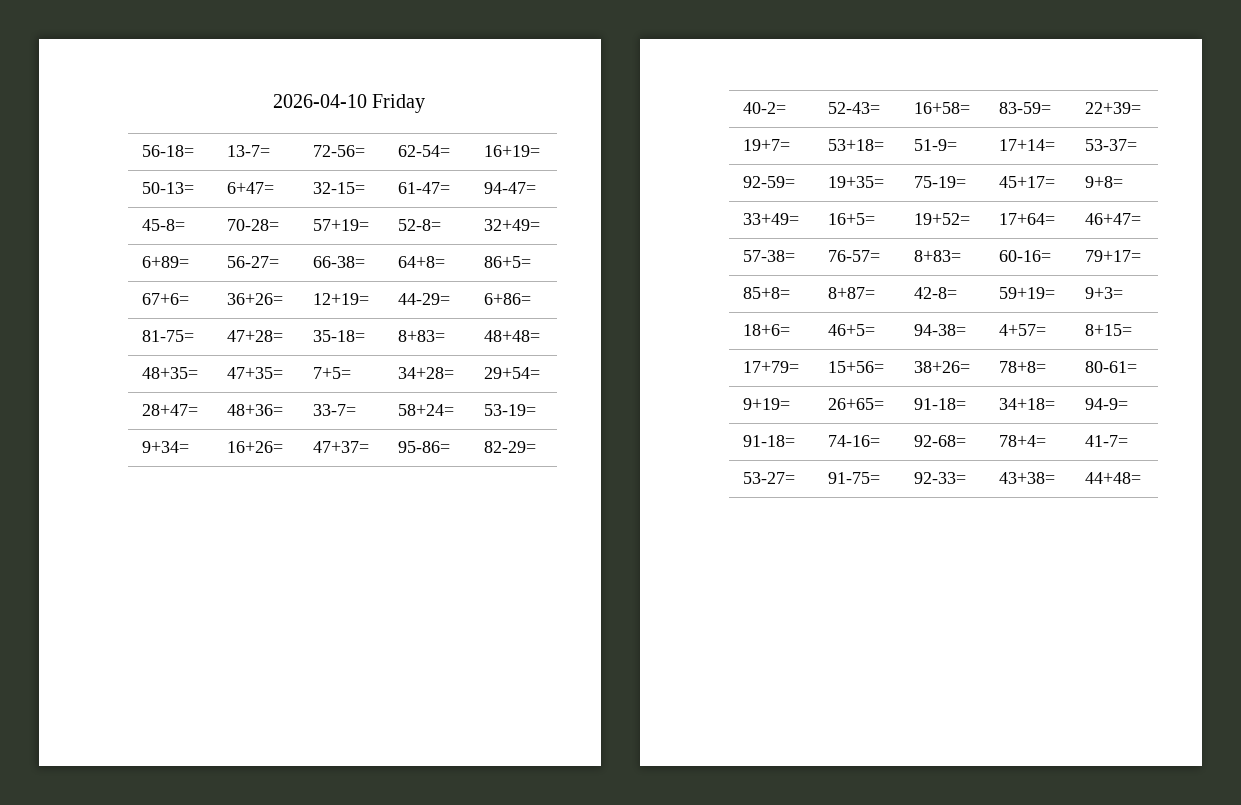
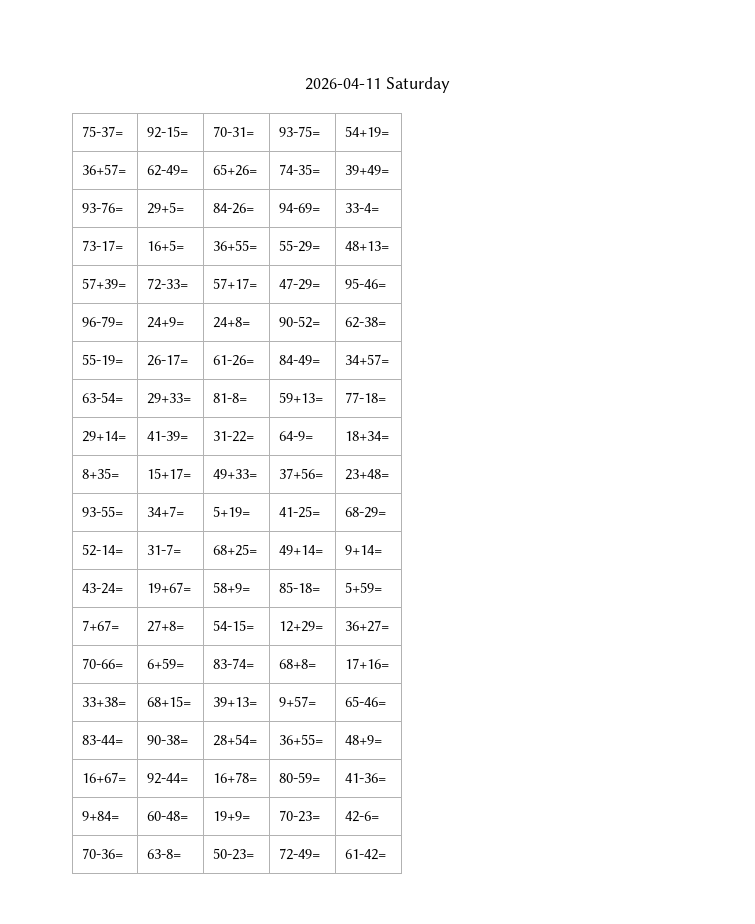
- 2026-04-10 Friday
- 56-18= | 13-7= | 72-56= | 62-54= | 16+19=
- 50-13= | 6+47= | 32-15= | 61-47= | 94-47=
- 45-8= | 70-28= | 57+19= | 52-8= | 32+49=
- 6+89= | 56-27= | 66-38= | 64+8= | 86+5=
- 67+6= | 36+26= | 12+19= | 44-29= | 6+86=
- 81-75= | 47+28= | 35-18= | 8+83= | 48+48=
- 48+35= | 47+35= | 7+5= | 34+28= | 29+54=
- 28+47= | 48+36= | 33-7= | 58+24= | 53-19=
- 9+34= | 16+26= | 47+37= | 95-86= | 82-29=
- 40-2= | 52-43= | 16+58= | 83-59= | 22+39=
- 19+7= | 53+18= | 51-9= | 17+14= | 53-37=
- 92-59= | 19+35= | 75-19= | 45+17= | 9+8=
- 33+49= | 16+5= | 19+52= | 17+64= | 46+47=
- 57-38= | 76-57= | 8+83= | 60-16= | 79+17=
- 85+8= | 8+87= | 42-8= | 59+19= | 9+3=
- 18+6= | 46+5= | 94-38= | 4+57= | 8+15=
- 17+79= | 15+56= | 38+26= | 78+8= | 80-61=
- 9+19= | 26+65= | 91-18= | 34+18= | 94-9=
- 91-18= | 74-16= | 92-68= | 78+4= | 41-7=
- 53-27= | 91-75= | 92-33= | 43+38= | 44+48=
+ 2026-04-11 Saturday
+ 75-37= | 92-15= | 70-31= | 93-75= | 54+19=
+ 36+57= | 62-49= | 65+26= | 74-35= | 39+49=
+ 93-76= | 29+5= | 84-26= | 94-69= | 33-4=
+ 73-17= | 16+5= | 36+55= | 55-29= | 48+13=
+ 57+39= | 72-33= | 57+17= | 47-29= | 95-46=
+ 96-79= | 24+9= | 24+8= | 90-52= | 62-38=
+ 55-19= | 26-17= | 61-26= | 84-49= | 34+57=
+ 63-54= | 29+33= | 81-8= | 59+13= | 77-18=
+ 29+14= | 41-39= | 31-22= | 64-9= | 18+34=
+ 8+35= | 15+17= | 49+33= | 37+56= | 23+48=
+ 93-55= | 34+7= | 5+19= | 41-25= | 68-29=
+ 52-14= | 31-7= | 68+25= | 49+14= | 9+14=
+ 43-24= | 19+67= | 58+9= | 85-18= | 5+59=
+ 7+67= | 27+8= | 54-15= | 12+29= | 36+27=
+ 70-66= | 6+59= | 83-74= | 68+8= | 17+16=
+ 33+38= | 68+15= | 39+13= | 9+57= | 65-46=
+ 83-44= | 90-38= | 28+54= | 36+55= | 48+9=
+ 16+67= | 92-44= | 16+78= | 80-59= | 41-36=
+ 9+84= | 60-48= | 19+9= | 70-23= | 42-6=
+ 70-36= | 63-8= | 50-23= | 72-49= | 61-42=

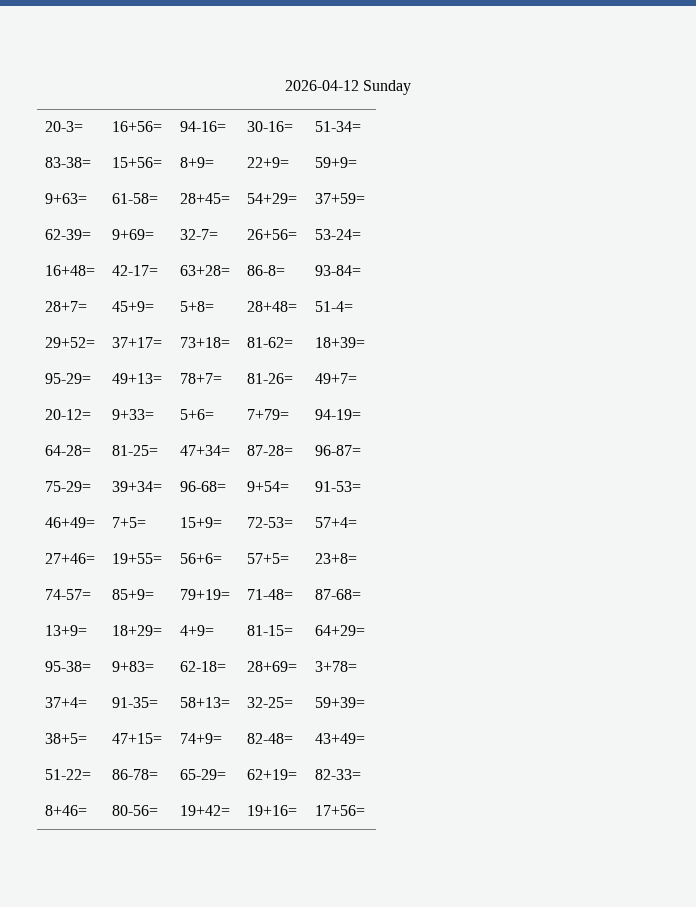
- 2026-04-11 Saturday
- 75-37= | 92-15= | 70-31= | 93-75= | 54+19=
- 36+57= | 62-49= | 65+26= | 74-35= | 39+49=
- 93-76= | 29+5= | 84-26= | 94-69= | 33-4=
- 73-17= | 16+5= | 36+55= | 55-29= | 48+13=
- 57+39= | 72-33= | 57+17= | 47-29= | 95-46=
- 96-79= | 24+9= | 24+8= | 90-52= | 62-38=
- 55-19= | 26-17= | 61-26= | 84-49= | 34+57=
- 63-54= | 29+33= | 81-8= | 59+13= | 77-18=
- 29+14= | 41-39= | 31-22= | 64-9= | 18+34=
- 8+35= | 15+17= | 49+33= | 37+56= | 23+48=
- 93-55= | 34+7= | 5+19= | 41-25= | 68-29=
- 52-14= | 31-7= | 68+25= | 49+14= | 9+14=
- 43-24= | 19+67= | 58+9= | 85-18= | 5+59=
- 7+67= | 27+8= | 54-15= | 12+29= | 36+27=
- 70-66= | 6+59= | 83-74= | 68+8= | 17+16=
- 33+38= | 68+15= | 39+13= | 9+57= | 65-46=
- 83-44= | 90-38= | 28+54= | 36+55= | 48+9=
- 16+67= | 92-44= | 16+78= | 80-59= | 41-36=
- 9+84= | 60-48= | 19+9= | 70-23= | 42-6=
- 70-36= | 63-8= | 50-23= | 72-49= | 61-42=
+ 2026-04-12 Sunday
+ 20-3= | 16+56= | 94-16= | 30-16= | 51-34=
+ 83-38= | 15+56= | 8+9= | 22+9= | 59+9=
+ 9+63= | 61-58= | 28+45= | 54+29= | 37+59=
+ 62-39= | 9+69= | 32-7= | 26+56= | 53-24=
+ 16+48= | 42-17= | 63+28= | 86-8= | 93-84=
+ 28+7= | 45+9= | 5+8= | 28+48= | 51-4=
+ 29+52= | 37+17= | 73+18= | 81-62= | 18+39=
+ 95-29= | 49+13= | 78+7= | 81-26= | 49+7=
+ 20-12= | 9+33= | 5+6= | 7+79= | 94-19=
+ 64-28= | 81-25= | 47+34= | 87-28= | 96-87=
+ 75-29= | 39+34= | 96-68= | 9+54= | 91-53=
+ 46+49= | 7+5= | 15+9= | 72-53= | 57+4=
+ 27+46= | 19+55= | 56+6= | 57+5= | 23+8=
+ 74-57= | 85+9= | 79+19= | 71-48= | 87-68=
+ 13+9= | 18+29= | 4+9= | 81-15= | 64+29=
+ 95-38= | 9+83= | 62-18= | 28+69= | 3+78=
+ 37+4= | 91-35= | 58+13= | 32-25= | 59+39=
+ 38+5= | 47+15= | 74+9= | 82-48= | 43+49=
+ 51-22= | 86-78= | 65-29= | 62+19= | 82-33=
+ 8+46= | 80-56= | 19+42= | 19+16= | 17+56=

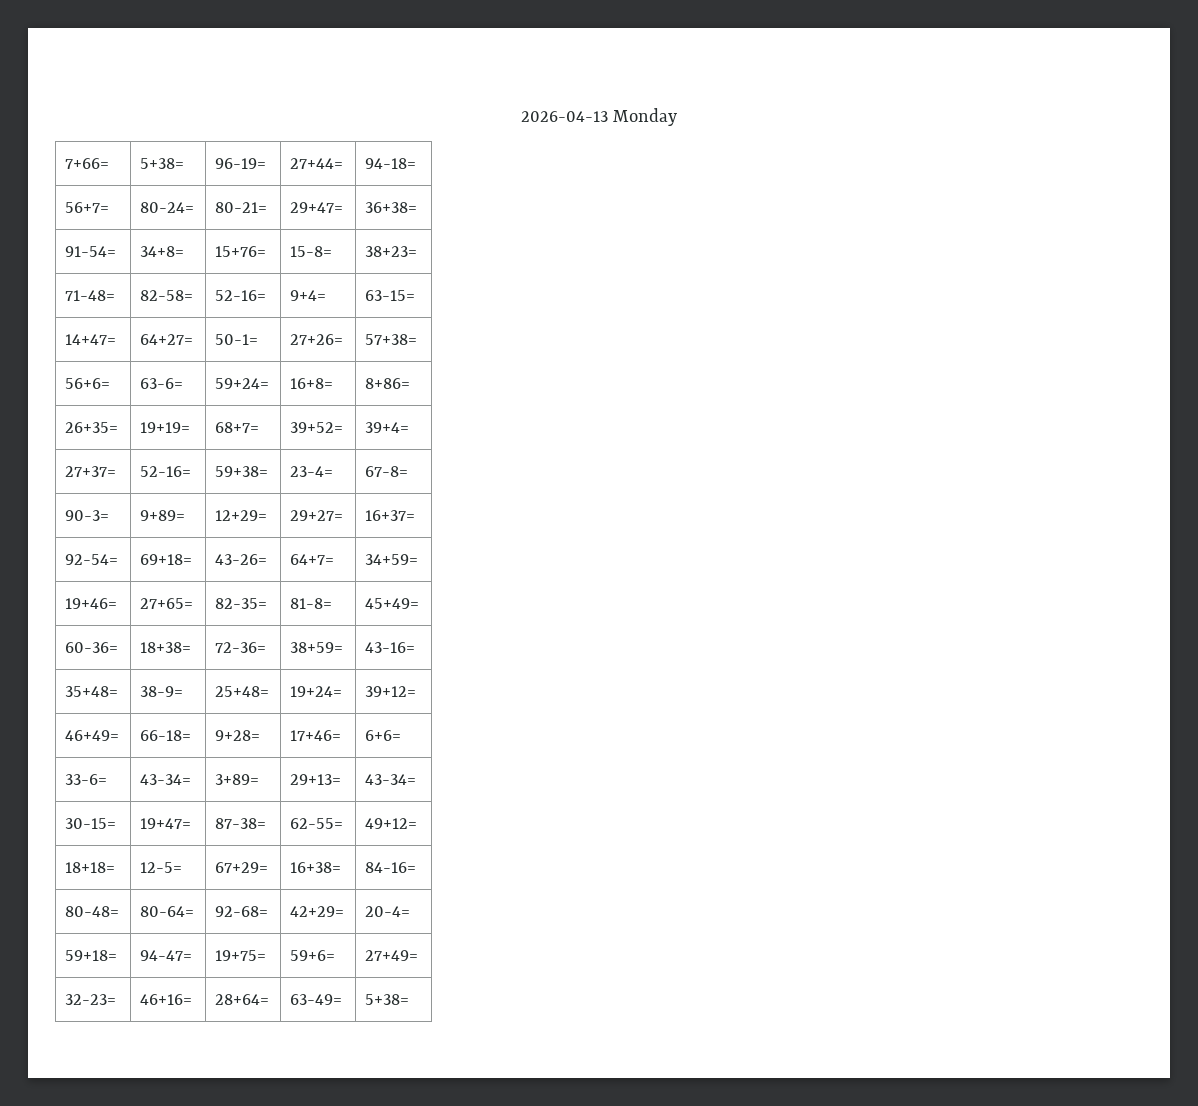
- 2026-04-12 Sunday
- 20-3= | 16+56= | 94-16= | 30-16= | 51-34=
- 83-38= | 15+56= | 8+9= | 22+9= | 59+9=
- 9+63= | 61-58= | 28+45= | 54+29= | 37+59=
- 62-39= | 9+69= | 32-7= | 26+56= | 53-24=
- 16+48= | 42-17= | 63+28= | 86-8= | 93-84=
- 28+7= | 45+9= | 5+8= | 28+48= | 51-4=
- 29+52= | 37+17= | 73+18= | 81-62= | 18+39=
- 95-29= | 49+13= | 78+7= | 81-26= | 49+7=
- 20-12= | 9+33= | 5+6= | 7+79= | 94-19=
- 64-28= | 81-25= | 47+34= | 87-28= | 96-87=
- 75-29= | 39+34= | 96-68= | 9+54= | 91-53=
- 46+49= | 7+5= | 15+9= | 72-53= | 57+4=
- 27+46= | 19+55= | 56+6= | 57+5= | 23+8=
- 74-57= | 85+9= | 79+19= | 71-48= | 87-68=
- 13+9= | 18+29= | 4+9= | 81-15= | 64+29=
- 95-38= | 9+83= | 62-18= | 28+69= | 3+78=
- 37+4= | 91-35= | 58+13= | 32-25= | 59+39=
- 38+5= | 47+15= | 74+9= | 82-48= | 43+49=
- 51-22= | 86-78= | 65-29= | 62+19= | 82-33=
- 8+46= | 80-56= | 19+42= | 19+16= | 17+56=
+ 2026-04-13 Monday
+ 7+66= | 5+38= | 96-19= | 27+44= | 94-18=
+ 56+7= | 80-24= | 80-21= | 29+47= | 36+38=
+ 91-54= | 34+8= | 15+76= | 15-8= | 38+23=
+ 71-48= | 82-58= | 52-16= | 9+4= | 63-15=
+ 14+47= | 64+27= | 50-1= | 27+26= | 57+38=
+ 56+6= | 63-6= | 59+24= | 16+8= | 8+86=
+ 26+35= | 19+19= | 68+7= | 39+52= | 39+4=
+ 27+37= | 52-16= | 59+38= | 23-4= | 67-8=
+ 90-3= | 9+89= | 12+29= | 29+27= | 16+37=
+ 92-54= | 69+18= | 43-26= | 64+7= | 34+59=
+ 19+46= | 27+65= | 82-35= | 81-8= | 45+49=
+ 60-36= | 18+38= | 72-36= | 38+59= | 43-16=
+ 35+48= | 38-9= | 25+48= | 19+24= | 39+12=
+ 46+49= | 66-18= | 9+28= | 17+46= | 6+6=
+ 33-6= | 43-34= | 3+89= | 29+13= | 43-34=
+ 30-15= | 19+47= | 87-38= | 62-55= | 49+12=
+ 18+18= | 12-5= | 67+29= | 16+38= | 84-16=
+ 80-48= | 80-64= | 92-68= | 42+29= | 20-4=
+ 59+18= | 94-47= | 19+75= | 59+6= | 27+49=
+ 32-23= | 46+16= | 28+64= | 63-49= | 5+38=

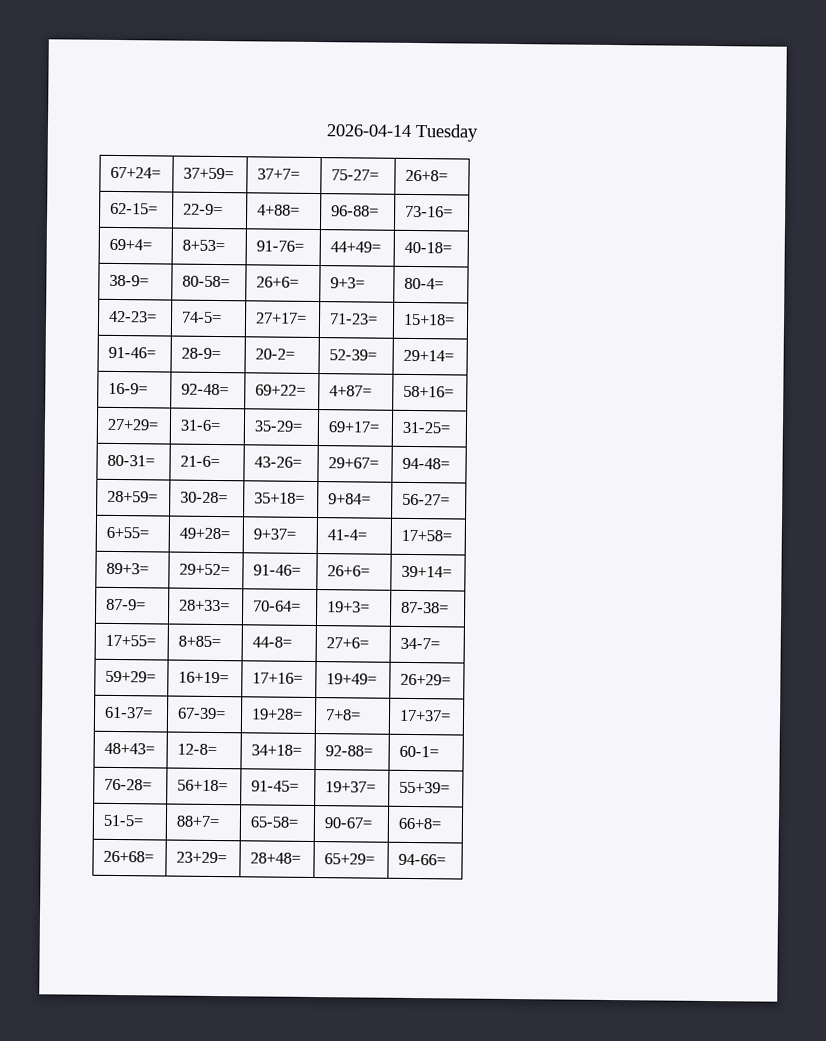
- 2026-04-13 Monday
- 7+66= | 5+38= | 96-19= | 27+44= | 94-18=
- 56+7= | 80-24= | 80-21= | 29+47= | 36+38=
- 91-54= | 34+8= | 15+76= | 15-8= | 38+23=
- 71-48= | 82-58= | 52-16= | 9+4= | 63-15=
- 14+47= | 64+27= | 50-1= | 27+26= | 57+38=
- 56+6= | 63-6= | 59+24= | 16+8= | 8+86=
- 26+35= | 19+19= | 68+7= | 39+52= | 39+4=
- 27+37= | 52-16= | 59+38= | 23-4= | 67-8=
- 90-3= | 9+89= | 12+29= | 29+27= | 16+37=
- 92-54= | 69+18= | 43-26= | 64+7= | 34+59=
- 19+46= | 27+65= | 82-35= | 81-8= | 45+49=
- 60-36= | 18+38= | 72-36= | 38+59= | 43-16=
- 35+48= | 38-9= | 25+48= | 19+24= | 39+12=
- 46+49= | 66-18= | 9+28= | 17+46= | 6+6=
- 33-6= | 43-34= | 3+89= | 29+13= | 43-34=
- 30-15= | 19+47= | 87-38= | 62-55= | 49+12=
- 18+18= | 12-5= | 67+29= | 16+38= | 84-16=
- 80-48= | 80-64= | 92-68= | 42+29= | 20-4=
- 59+18= | 94-47= | 19+75= | 59+6= | 27+49=
- 32-23= | 46+16= | 28+64= | 63-49= | 5+38=
+ 2026-04-14 Tuesday
+ 67+24= | 37+59= | 37+7= | 75-27= | 26+8=
+ 62-15= | 22-9= | 4+88= | 96-88= | 73-16=
+ 69+4= | 8+53= | 91-76= | 44+49= | 40-18=
+ 38-9= | 80-58= | 26+6= | 9+3= | 80-4=
+ 42-23= | 74-5= | 27+17= | 71-23= | 15+18=
+ 91-46= | 28-9= | 20-2= | 52-39= | 29+14=
+ 16-9= | 92-48= | 69+22= | 4+87= | 58+16=
+ 27+29= | 31-6= | 35-29= | 69+17= | 31-25=
+ 80-31= | 21-6= | 43-26= | 29+67= | 94-48=
+ 28+59= | 30-28= | 35+18= | 9+84= | 56-27=
+ 6+55= | 49+28= | 9+37= | 41-4= | 17+58=
+ 89+3= | 29+52= | 91-46= | 26+6= | 39+14=
+ 87-9= | 28+33= | 70-64= | 19+3= | 87-38=
+ 17+55= | 8+85= | 44-8= | 27+6= | 34-7=
+ 59+29= | 16+19= | 17+16= | 19+49= | 26+29=
+ 61-37= | 67-39= | 19+28= | 7+8= | 17+37=
+ 48+43= | 12-8= | 34+18= | 92-88= | 60-1=
+ 76-28= | 56+18= | 91-45= | 19+37= | 55+39=
+ 51-5= | 88+7= | 65-58= | 90-67= | 66+8=
+ 26+68= | 23+29= | 28+48= | 65+29= | 94-66=

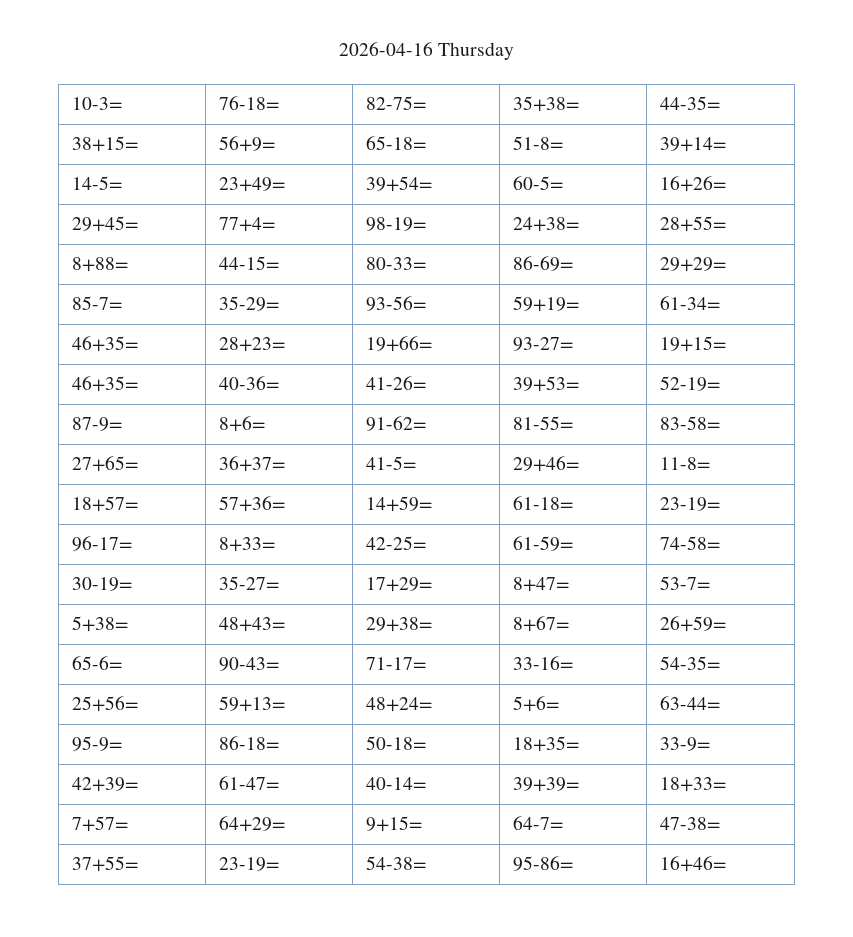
- 2026-04-14 Tuesday
- 67+24= | 37+59= | 37+7= | 75-27= | 26+8=
- 62-15= | 22-9= | 4+88= | 96-88= | 73-16=
- 69+4= | 8+53= | 91-76= | 44+49= | 40-18=
- 38-9= | 80-58= | 26+6= | 9+3= | 80-4=
- 42-23= | 74-5= | 27+17= | 71-23= | 15+18=
- 91-46= | 28-9= | 20-2= | 52-39= | 29+14=
- 16-9= | 92-48= | 69+22= | 4+87= | 58+16=
- 27+29= | 31-6= | 35-29= | 69+17= | 31-25=
- 80-31= | 21-6= | 43-26= | 29+67= | 94-48=
- 28+59= | 30-28= | 35+18= | 9+84= | 56-27=
- 6+55= | 49+28= | 9+37= | 41-4= | 17+58=
- 89+3= | 29+52= | 91-46= | 26+6= | 39+14=
- 87-9= | 28+33= | 70-64= | 19+3= | 87-38=
- 17+55= | 8+85= | 44-8= | 27+6= | 34-7=
- 59+29= | 16+19= | 17+16= | 19+49= | 26+29=
- 61-37= | 67-39= | 19+28= | 7+8= | 17+37=
- 48+43= | 12-8= | 34+18= | 92-88= | 60-1=
- 76-28= | 56+18= | 91-45= | 19+37= | 55+39=
- 51-5= | 88+7= | 65-58= | 90-67= | 66+8=
- 26+68= | 23+29= | 28+48= | 65+29= | 94-66=
+ 2026-04-16 Thursday
+ 10-3= | 76-18= | 82-75= | 35+38= | 44-35=
+ 38+15= | 56+9= | 65-18= | 51-8= | 39+14=
+ 14-5= | 23+49= | 39+54= | 60-5= | 16+26=
+ 29+45= | 77+4= | 98-19= | 24+38= | 28+55=
+ 8+88= | 44-15= | 80-33= | 86-69= | 29+29=
+ 85-7= | 35-29= | 93-56= | 59+19= | 61-34=
+ 46+35= | 28+23= | 19+66= | 93-27= | 19+15=
+ 46+35= | 40-36= | 41-26= | 39+53= | 52-19=
+ 87-9= | 8+6= | 91-62= | 81-55= | 83-58=
+ 27+65= | 36+37= | 41-5= | 29+46= | 11-8=
+ 18+57= | 57+36= | 14+59= | 61-18= | 23-19=
+ 96-17= | 8+33= | 42-25= | 61-59= | 74-58=
+ 30-19= | 35-27= | 17+29= | 8+47= | 53-7=
+ 5+38= | 48+43= | 29+38= | 8+67= | 26+59=
+ 65-6= | 90-43= | 71-17= | 33-16= | 54-35=
+ 25+56= | 59+13= | 48+24= | 5+6= | 63-44=
+ 95-9= | 86-18= | 50-18= | 18+35= | 33-9=
+ 42+39= | 61-47= | 40-14= | 39+39= | 18+33=
+ 7+57= | 64+29= | 9+15= | 64-7= | 47-38=
+ 37+55= | 23-19= | 54-38= | 95-86= | 16+46=

